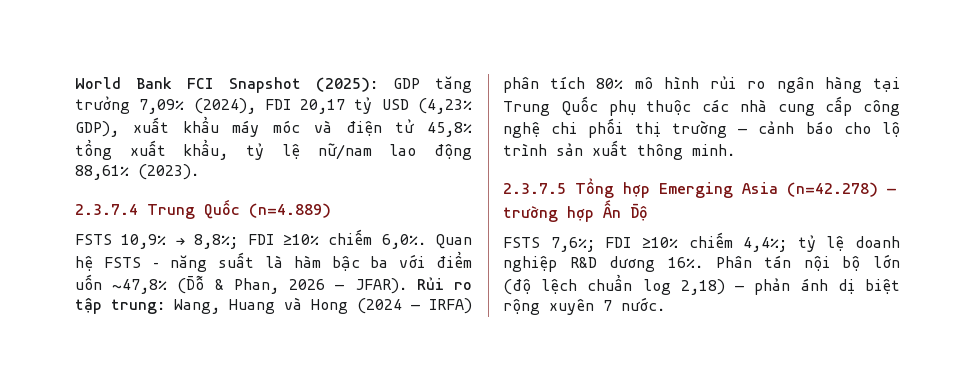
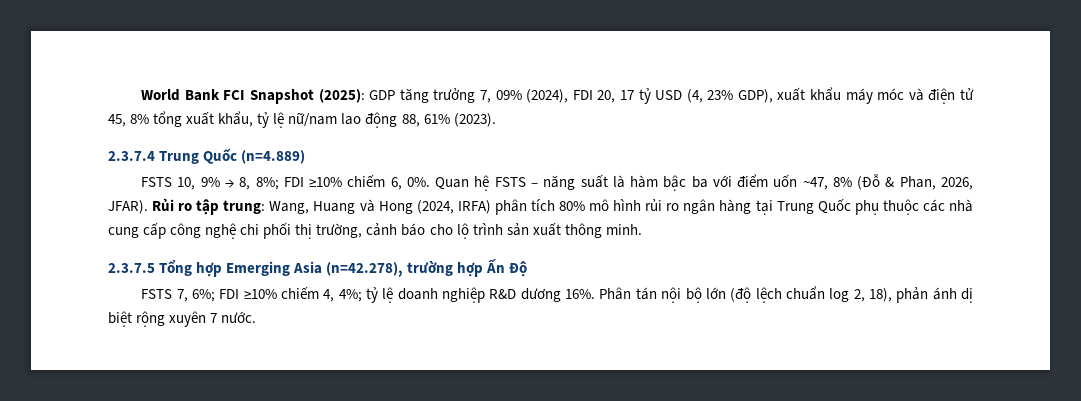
- World Bank FCI Snapshot (2025): GDP tăng trưởng 7,09% (2024), FDI 20,17 tỷ USD (4,23% GDP), xuất khẩu máy móc và điện tử 45,8% tổng xuất khẩu, tỷ lệ nữ/nam lao động 88,61% (2023).
+ World Bank FCI Snapshot (2025): GDP tăng trưởng 7, 09% (2024), FDI 20, 17 tỷ USD (4, 23% GDP), xuất khẩu máy móc và điện tử 45, 8% tổng xuất khẩu, tỷ lệ nữ/nam lao động 88, 61% (2023).
- FSTS 10,9% → 8,8%; FDI ≥10% chiếm 6,0%.
+ FSTS 10, 9% → 8, 8%; FDI ≥10% chiếm 6, 0%.
- Quan hệ FSTS – năng suất là hàm bậc ba với điểm uốn ~47,8% (Đỗ & Phan, 2026 — JFAR).
+ Quan hệ FSTS – năng suất là hàm bậc ba với điểm uốn ~47, 8% (Đỗ & Phan, 2026, JFAR).
- Rủi ro tập trung: Wang, Huang và Hong (2024 — IRFA) phân tích 80% mô hình rủi ro ngân hàng tại Trung Quốc phụ thuộc các nhà cung cấp công nghệ chi phối thị trường — cảnh báo cho lộ trình sản xuất thông minh.
+ Rủi ro tập trung: Wang, Huang và Hong (2024, IRFA) phân tích 80% mô hình rủi ro ngân hàng tại Trung Quốc phụ thuộc các nhà cung cấp công nghệ chi phối thị trường, cảnh báo cho lộ trình sản xuất thông minh.
- 2.3.7.5 Tổng hợp Emerging Asia (n=42.278) — trường hợp Ấn Độ
+ 2.3.7.5 Tổng hợp Emerging Asia (n=42.278), trường hợp Ấn Độ
- FSTS 7,6%; FDI ≥10% chiếm 4,4%; tỷ lệ doanh nghiệp R&D dương 16%.
+ FSTS 7, 6%; FDI ≥10% chiếm 4, 4%; tỷ lệ doanh nghiệp R&D dương 16%.
- Phân tán nội bộ lớn (độ lệch chuẩn log 2,18) — phản ánh dị biệt rộng xuyên 7 nước.
+ Phân tán nội bộ lớn (độ lệch chuẩn log 2, 18), phản ánh dị biệt rộng xuyên 7 nước.

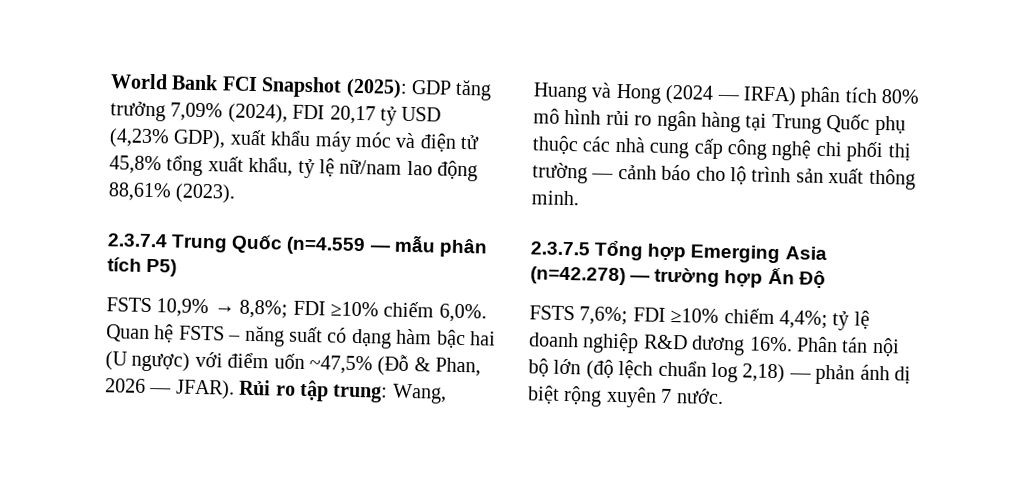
- World Bank FCI Snapshot (2025): GDP tăng trưởng 7, 09% (2024), FDI 20, 17 tỷ USD (4, 23% GDP), xuất khẩu máy móc và điện tử 45, 8% tổng xuất khẩu, tỷ lệ nữ/nam lao động 88, 61% (2023).
+ World Bank FCI Snapshot (2025): GDP tăng trưởng 7,09% (2024), FDI 20,17 tỷ USD (4,23% GDP), xuất khẩu máy móc và điện tử 45,8% tổng xuất khẩu, tỷ lệ nữ/nam lao động 88,61% (2023).
- 2.3.7.4 Trung Quốc (n=4.889)
- FSTS 10, 9% → 8, 8%; FDI ≥10% chiếm 6, 0%.
+ 2.3.7.4 Trung Quốc (n=4.559 — mẫu phân tích P5)
+ FSTS 10,9% → 8,8%; FDI ≥10% chiếm 6,0%.
- Quan hệ FSTS – năng suất là hàm bậc ba với điểm uốn ~47, 8% (Đỗ & Phan, 2026, JFAR).
+ Quan hệ FSTS – năng suất có dạng hàm bậc hai (U ngược) với điểm uốn ~47,5% (Đỗ & Phan, 2026 — JFAR).
- Rủi ro tập trung: Wang, Huang và Hong (2024, IRFA) phân tích 80% mô hình rủi ro ngân hàng tại Trung Quốc phụ thuộc các nhà cung cấp công nghệ chi phối thị trường, cảnh báo cho lộ trình sản xuất thông minh.
+ Rủi ro tập trung: Wang, Huang và Hong (2024 — IRFA) phân tích 80% mô hình rủi ro ngân hàng tại Trung Quốc phụ thuộc các nhà cung cấp công nghệ chi phối thị trường — cảnh báo cho lộ trình sản xuất thông minh.
- 2.3.7.5 Tổng hợp Emerging Asia (n=42.278), trường hợp Ấn Độ
+ 2.3.7.5 Tổng hợp Emerging Asia (n=42.278) — trường hợp Ấn Độ
- FSTS 7, 6%; FDI ≥10% chiếm 4, 4%; tỷ lệ doanh nghiệp R&D dương 16%.
+ FSTS 7,6%; FDI ≥10% chiếm 4,4%; tỷ lệ doanh nghiệp R&D dương 16%.
- Phân tán nội bộ lớn (độ lệch chuẩn log 2, 18), phản ánh dị biệt rộng xuyên 7 nước.
+ Phân tán nội bộ lớn (độ lệch chuẩn log 2,18) — phản ánh dị biệt rộng xuyên 7 nước.

